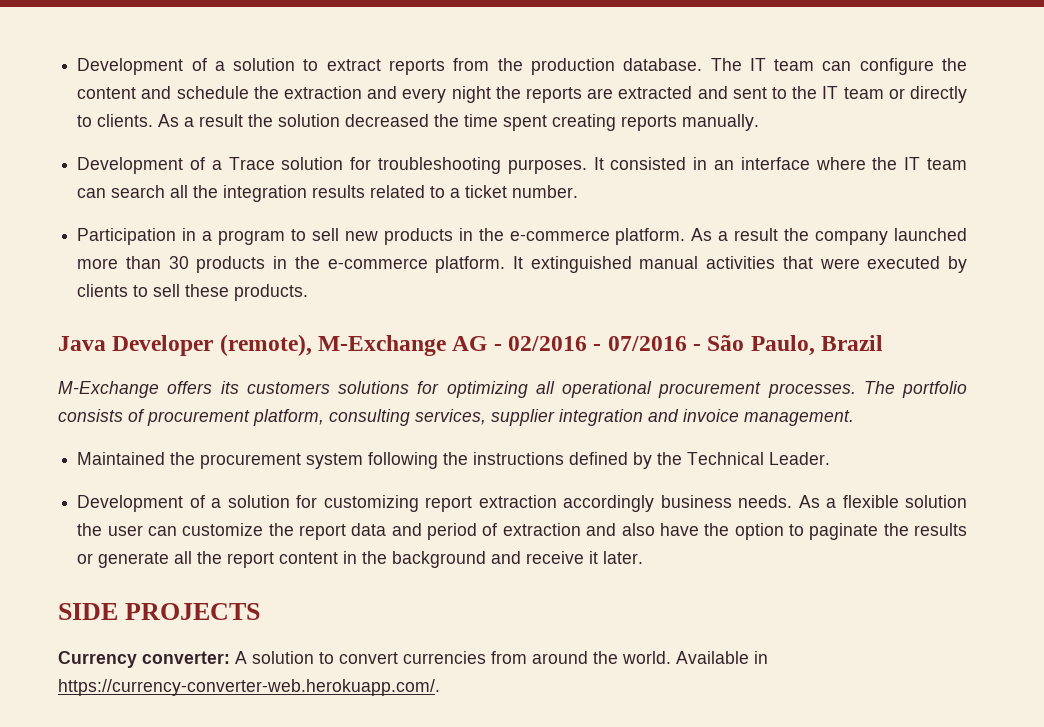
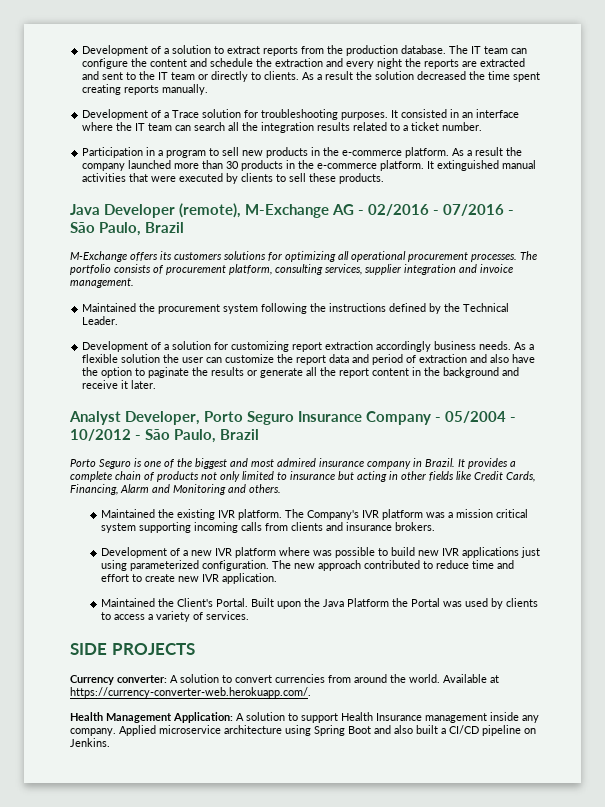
+ Analyst Developer, Porto Seguro Insurance Company - 05/2004 - 10/2012 - São Paulo, Brazil
+ Porto Seguro is one of the biggest and most admired insurance company in Brazil. It provides a complete chain of products not only limited to insurance but acting in other fields like Credit Cards, Financing, Alarm and Monitoring and others.
+ Maintained the existing IVR platform. The Company's IVR platform was a mission critical system supporting incoming calls from clients and insurance brokers.
+ Development of a new IVR platform where was possible to build new IVR applications just using parameterized configuration. The new approach contributed to reduce time and effort to create new IVR application.
+ Maintained the Client's Portal. Built upon the Java Platform the Portal was used by clients to access a variety of services.
- Available in https://currency-converter-web.herokuapp.com/.
+ Available at https://currency-converter-web.herokuapp.com/.
+ Health Management Application: A solution to support Health Insurance management inside any company. Applied microservice architecture using Spring Boot and also built a CI/CD pipeline on Jenkins.

